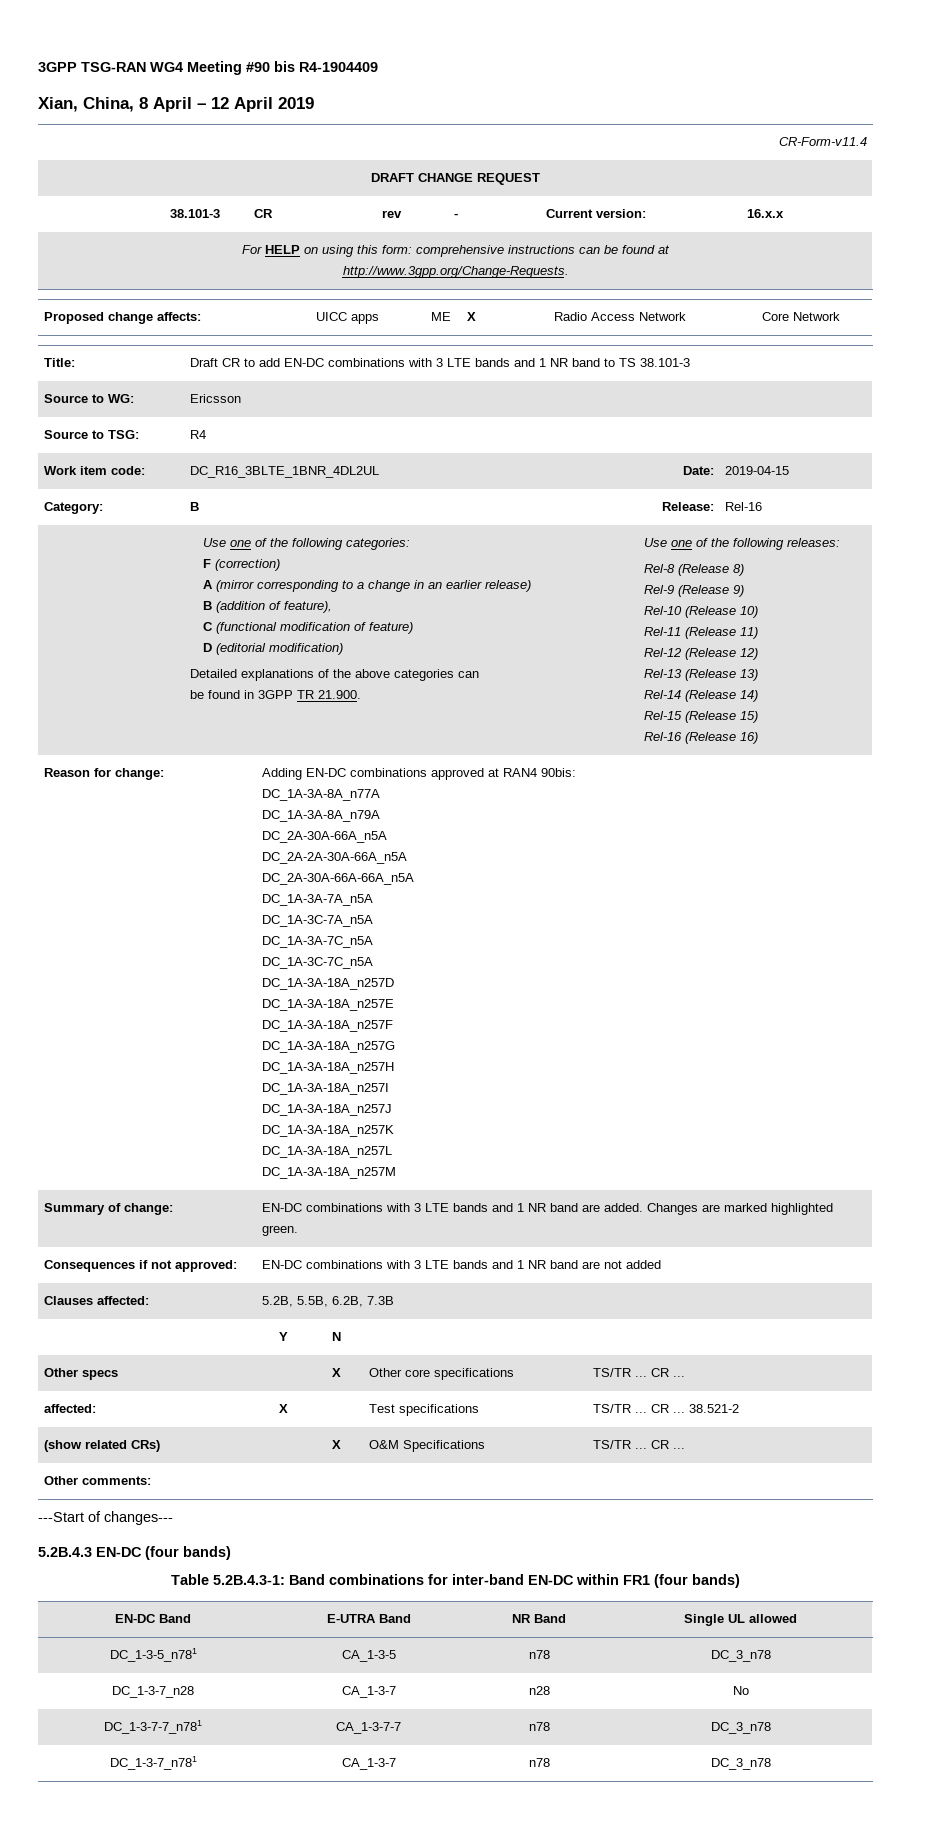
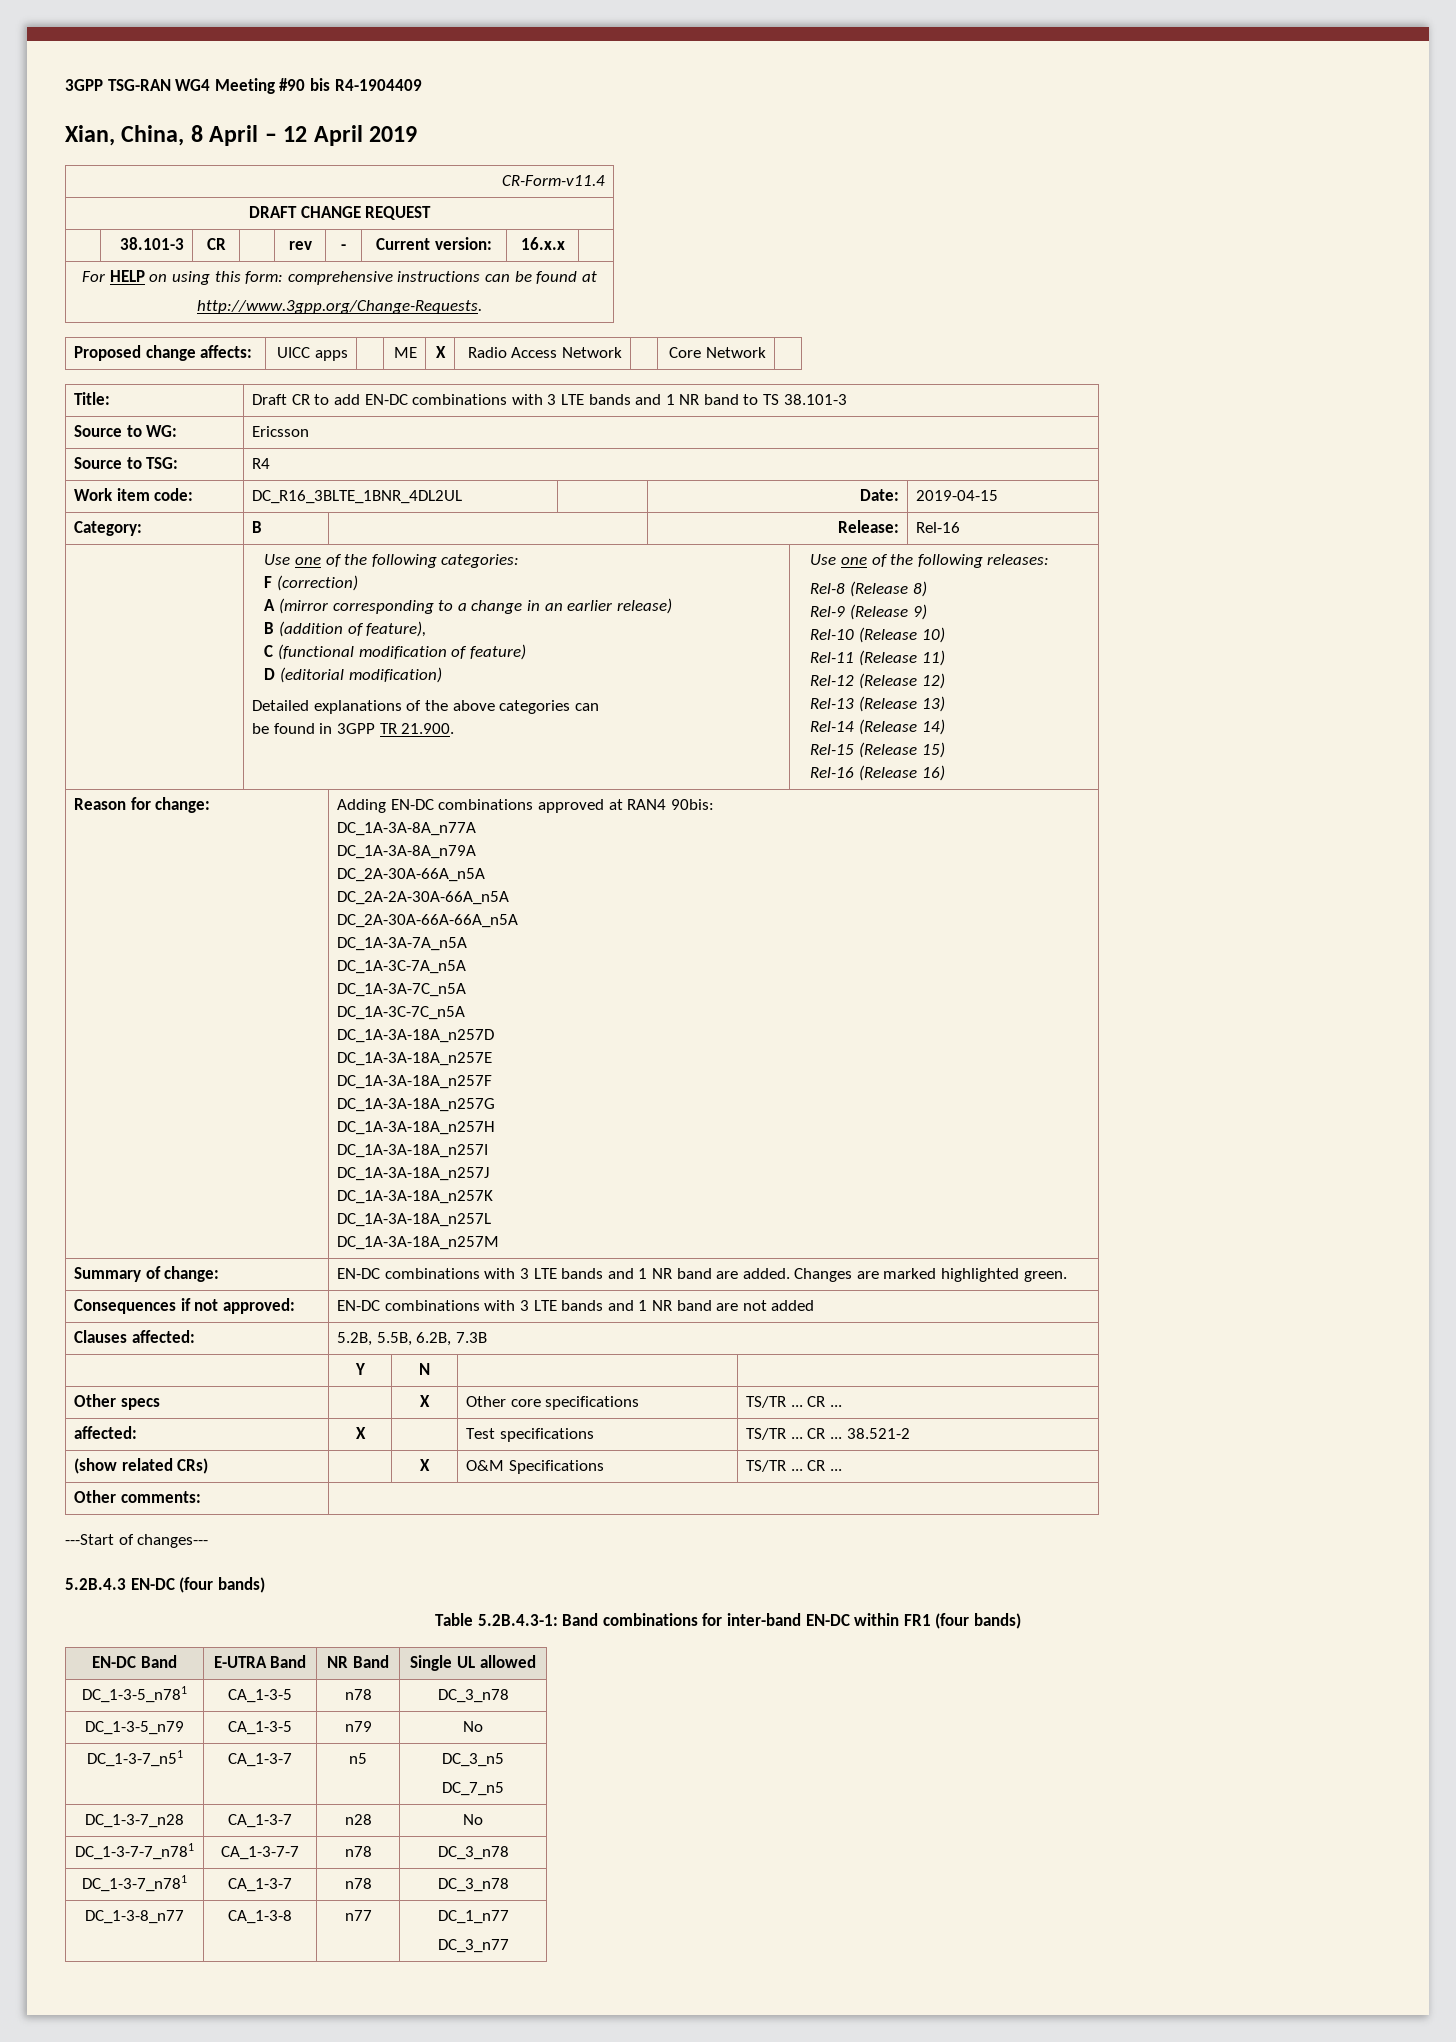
+ DC_1-3-5_n79 | CA_1-3-5 | n79 | No
+ DC_1-3-7_n51 | CA_1-3-7 | n5 | DC_3_n5
+ DC_7_n5
+ DC_1-3-8_n77 | CA_1-3-8 | n77 | DC_1_n77
+ DC_3_n77

